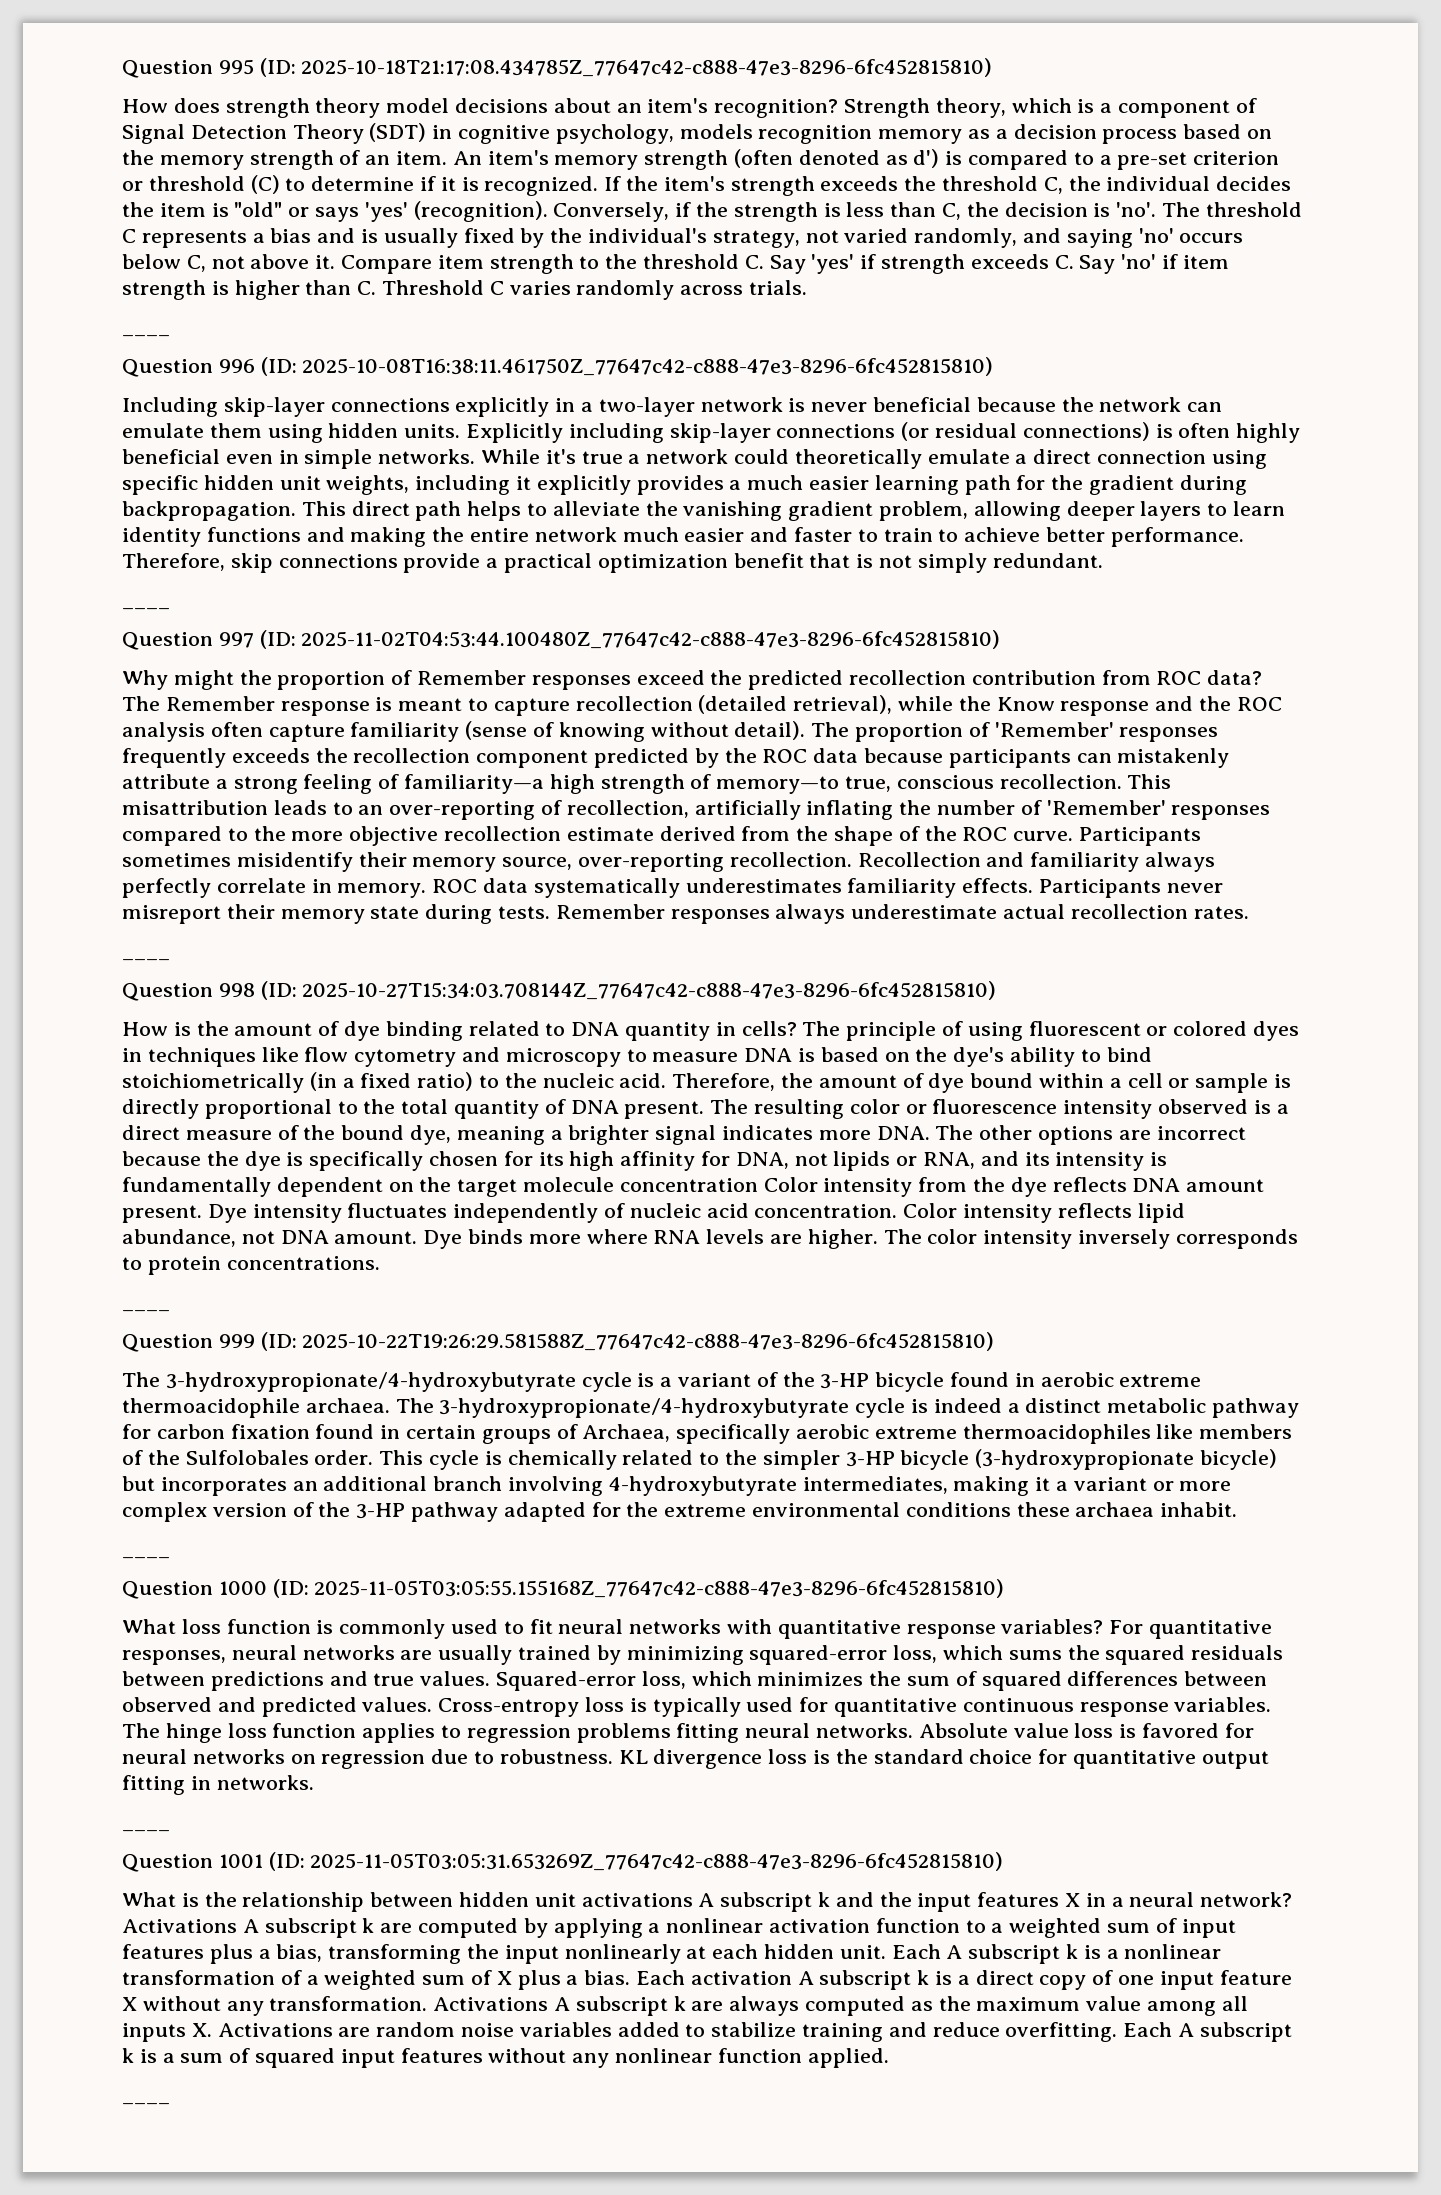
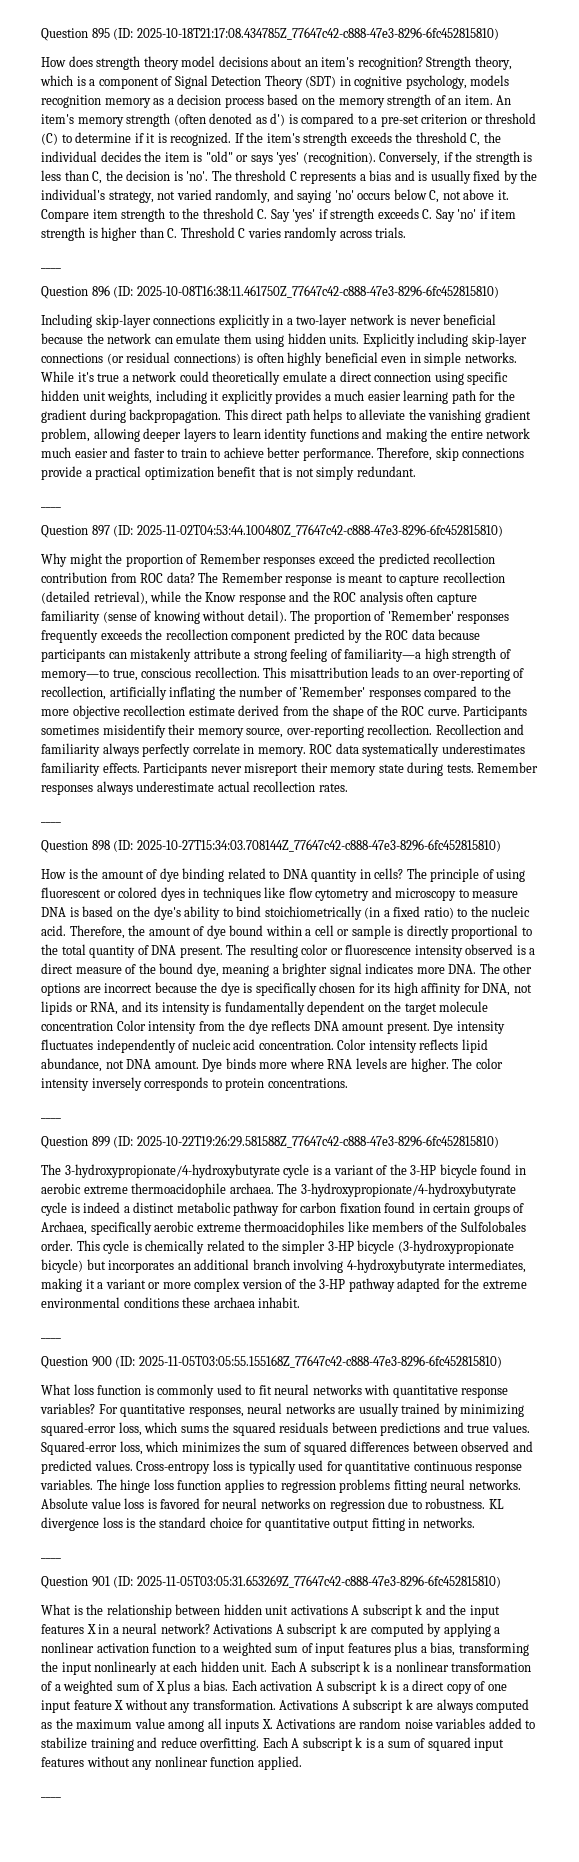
- Question 995 (ID: 2025-10-18T21:17:08.434785Z_77647c42-c888-47e3-8296-6fc452815810)
+ Question 895 (ID: 2025-10-18T21:17:08.434785Z_77647c42-c888-47e3-8296-6fc452815810)
- Question 996 (ID: 2025-10-08T16:38:11.461750Z_77647c42-c888-47e3-8296-6fc452815810)
+ Question 896 (ID: 2025-10-08T16:38:11.461750Z_77647c42-c888-47e3-8296-6fc452815810)
- Question 997 (ID: 2025-11-02T04:53:44.100480Z_77647c42-c888-47e3-8296-6fc452815810)
+ Question 897 (ID: 2025-11-02T04:53:44.100480Z_77647c42-c888-47e3-8296-6fc452815810)
- Question 998 (ID: 2025-10-27T15:34:03.708144Z_77647c42-c888-47e3-8296-6fc452815810)
+ Question 898 (ID: 2025-10-27T15:34:03.708144Z_77647c42-c888-47e3-8296-6fc452815810)
- Question 999 (ID: 2025-10-22T19:26:29.581588Z_77647c42-c888-47e3-8296-6fc452815810)
+ Question 899 (ID: 2025-10-22T19:26:29.581588Z_77647c42-c888-47e3-8296-6fc452815810)
- Question 1000 (ID: 2025-11-05T03:05:55.155168Z_77647c42-c888-47e3-8296-6fc452815810)
+ Question 900 (ID: 2025-11-05T03:05:55.155168Z_77647c42-c888-47e3-8296-6fc452815810)
- Question 1001 (ID: 2025-11-05T03:05:31.653269Z_77647c42-c888-47e3-8296-6fc452815810)
+ Question 901 (ID: 2025-11-05T03:05:31.653269Z_77647c42-c888-47e3-8296-6fc452815810)

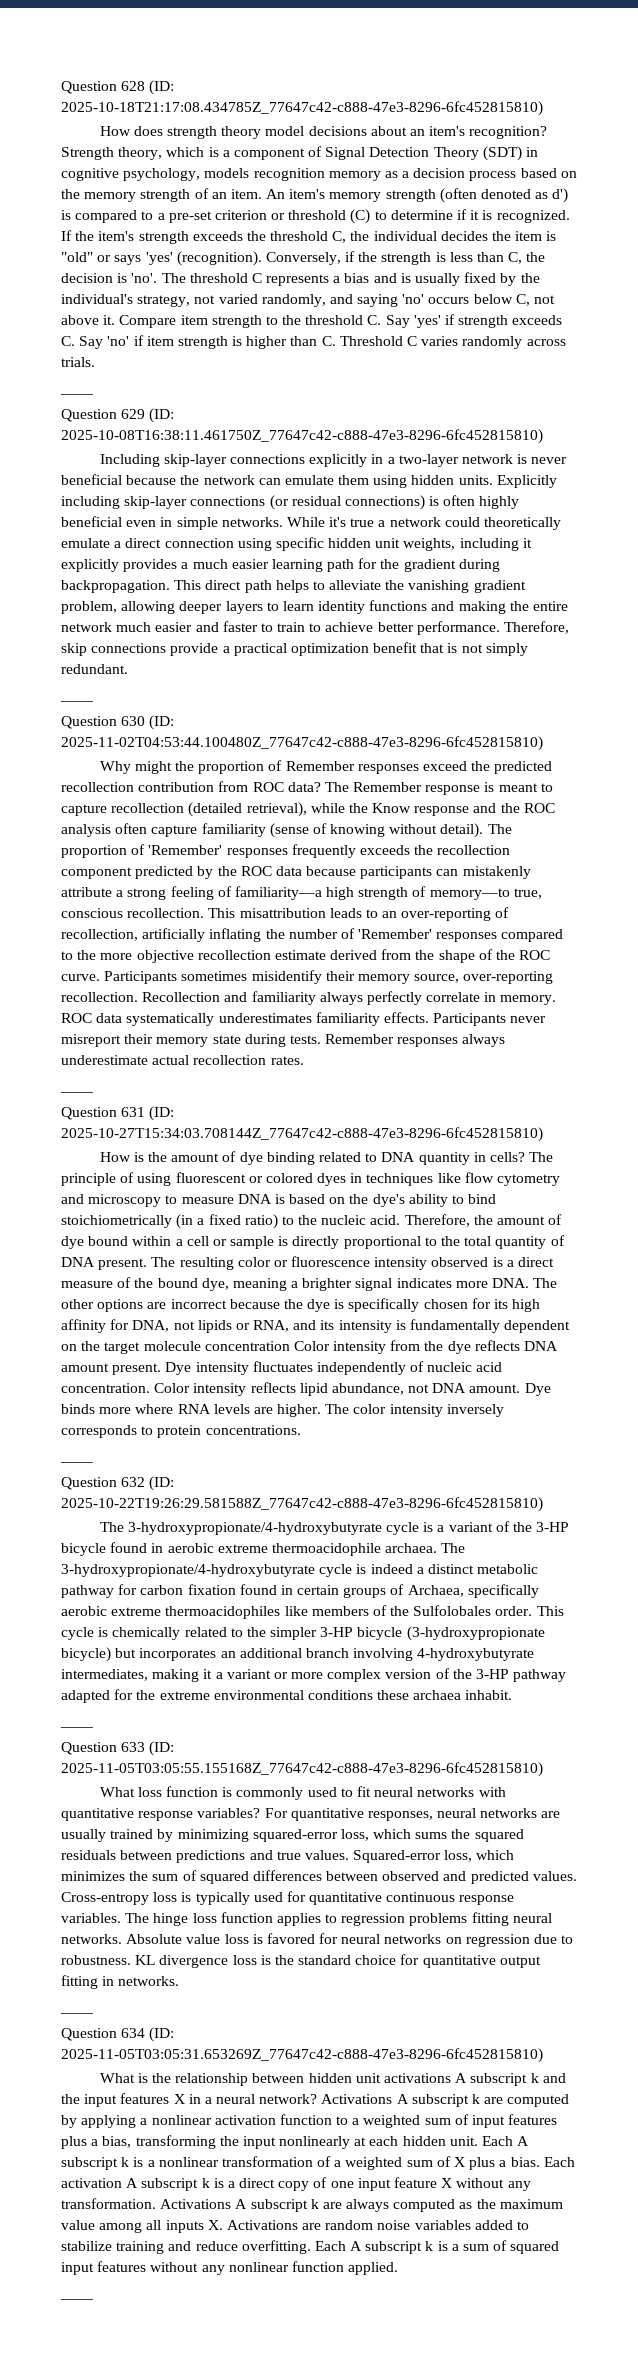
- Question 895 (ID: 2025-10-18T21:17:08.434785Z_77647c42-c888-47e3-8296-6fc452815810)
+ Question 628 (ID: 2025-10-18T21:17:08.434785Z_77647c42-c888-47e3-8296-6fc452815810)
- Question 896 (ID: 2025-10-08T16:38:11.461750Z_77647c42-c888-47e3-8296-6fc452815810)
+ Question 629 (ID: 2025-10-08T16:38:11.461750Z_77647c42-c888-47e3-8296-6fc452815810)
- Question 897 (ID: 2025-11-02T04:53:44.100480Z_77647c42-c888-47e3-8296-6fc452815810)
+ Question 630 (ID: 2025-11-02T04:53:44.100480Z_77647c42-c888-47e3-8296-6fc452815810)
- Question 898 (ID: 2025-10-27T15:34:03.708144Z_77647c42-c888-47e3-8296-6fc452815810)
+ Question 631 (ID: 2025-10-27T15:34:03.708144Z_77647c42-c888-47e3-8296-6fc452815810)
- Question 899 (ID: 2025-10-22T19:26:29.581588Z_77647c42-c888-47e3-8296-6fc452815810)
+ Question 632 (ID: 2025-10-22T19:26:29.581588Z_77647c42-c888-47e3-8296-6fc452815810)
- Question 900 (ID: 2025-11-05T03:05:55.155168Z_77647c42-c888-47e3-8296-6fc452815810)
+ Question 633 (ID: 2025-11-05T03:05:55.155168Z_77647c42-c888-47e3-8296-6fc452815810)
- Question 901 (ID: 2025-11-05T03:05:31.653269Z_77647c42-c888-47e3-8296-6fc452815810)
+ Question 634 (ID: 2025-11-05T03:05:31.653269Z_77647c42-c888-47e3-8296-6fc452815810)

